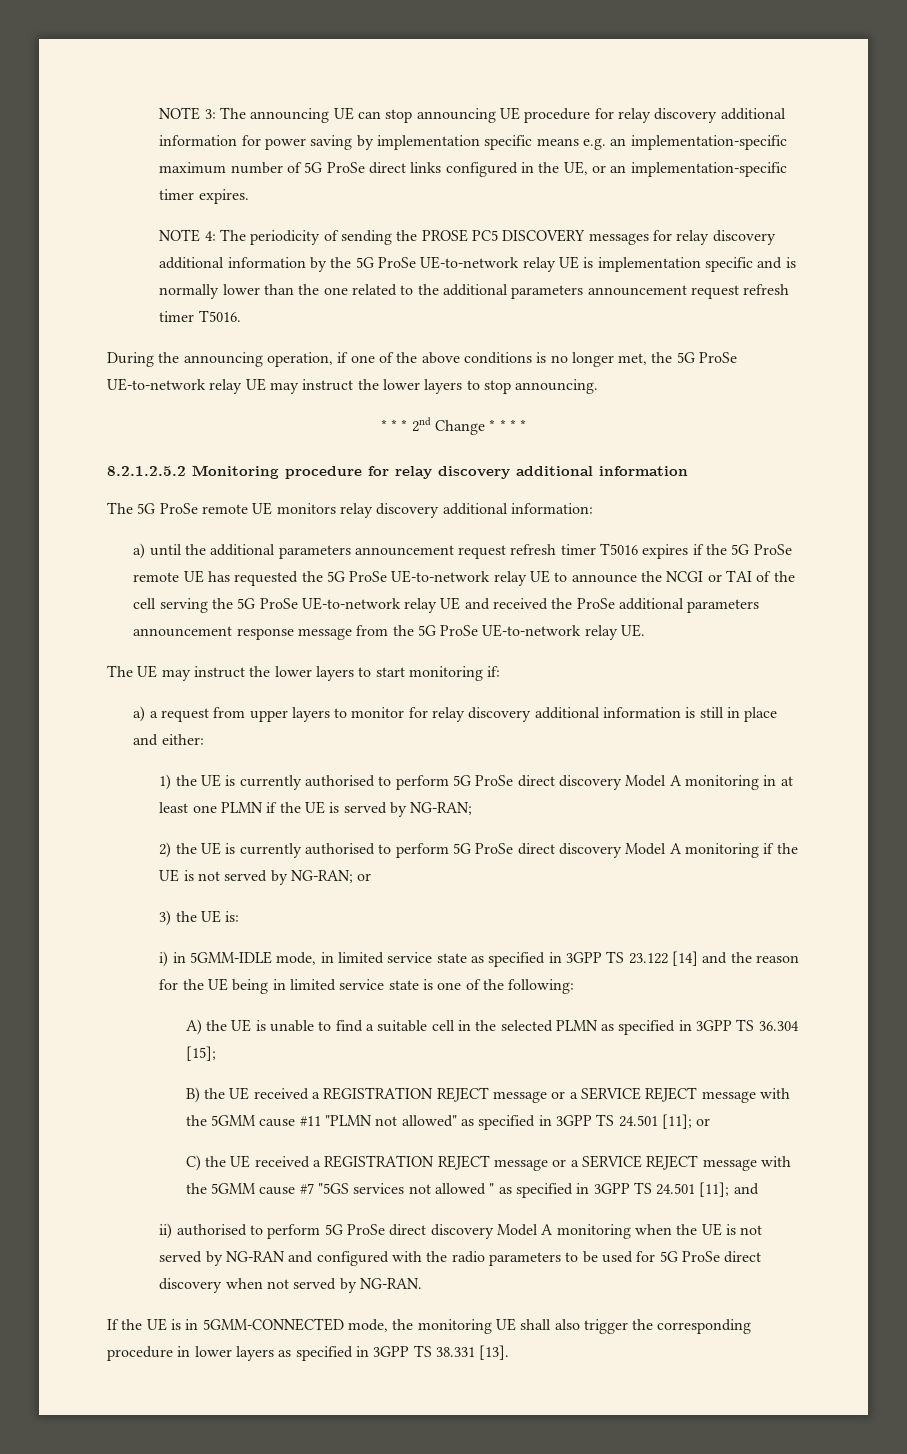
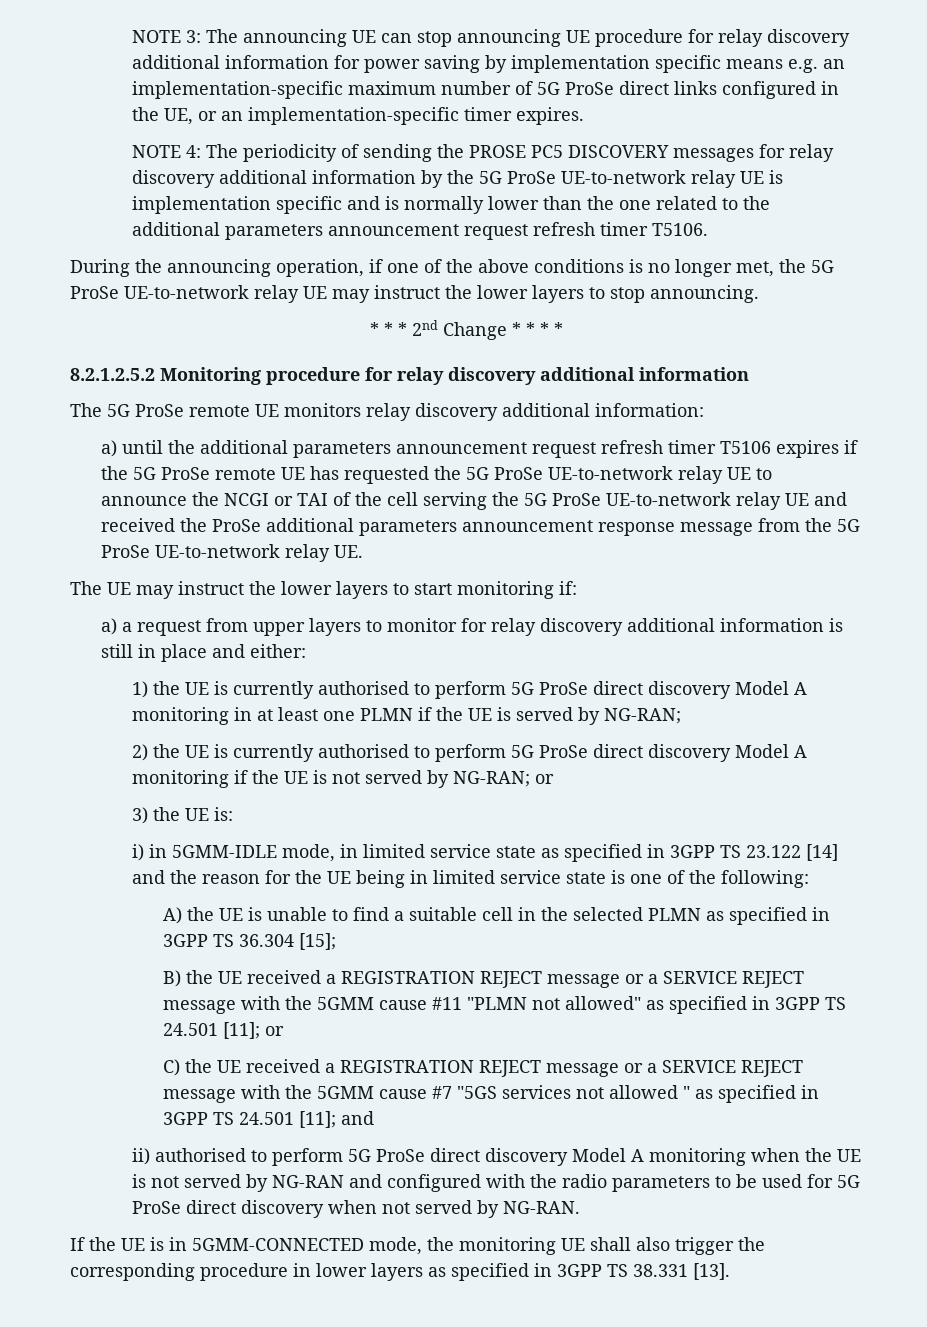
- NOTE 4: The periodicity of sending the PROSE PC5 DISCOVERY messages for relay discovery additional information by the 5G ProSe UE-to-network relay UE is implementation specific and is normally lower than the one related to the additional parameters announcement request refresh timer T5016.
+ NOTE 4: The periodicity of sending the PROSE PC5 DISCOVERY messages for relay discovery additional information by the 5G ProSe UE-to-network relay UE is implementation specific and is normally lower than the one related to the additional parameters announcement request refresh timer T5106.
- a) until the additional parameters announcement request refresh timer T5016 expires if the 5G ProSe remote UE has requested the 5G ProSe UE-to-network relay UE to announce the NCGI or TAI of the cell serving the 5G ProSe UE-to-network relay UE and received the ProSe additional parameters announcement response message from the 5G ProSe UE-to-network relay UE.
+ a) until the additional parameters announcement request refresh timer T5106 expires if the 5G ProSe remote UE has requested the 5G ProSe UE-to-network relay UE to announce the NCGI or TAI of the cell serving the 5G ProSe UE-to-network relay UE and received the ProSe additional parameters announcement response message from the 5G ProSe UE-to-network relay UE.

